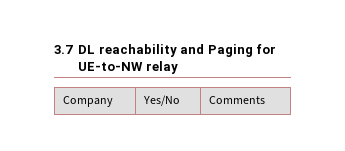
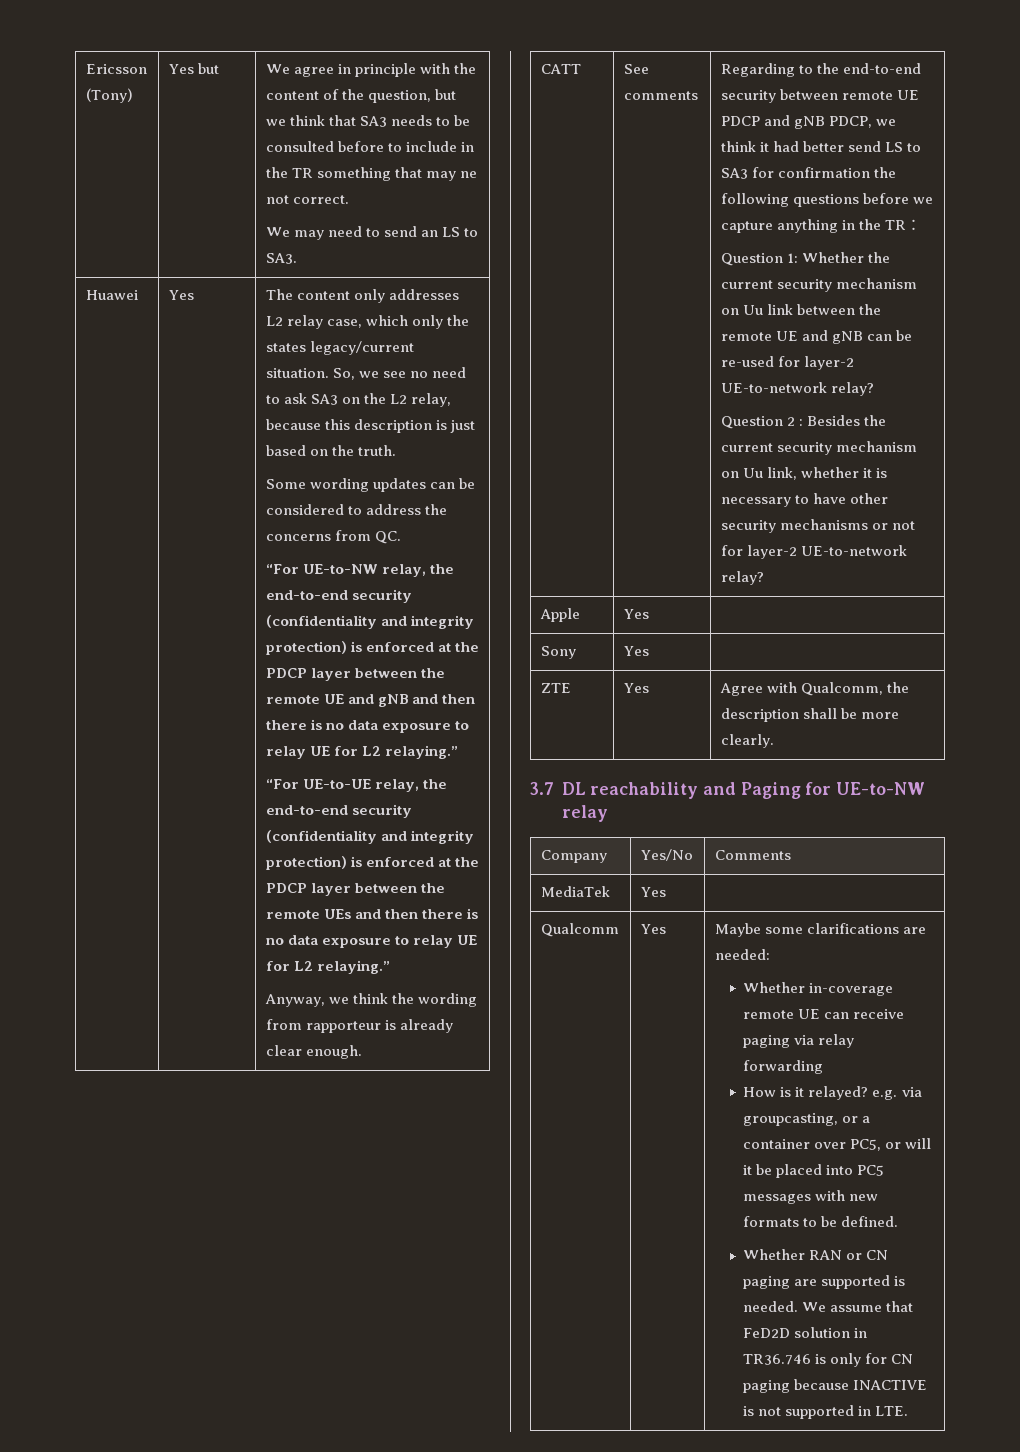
+ Ericsson (Tony) | Yes but | We agree in principle with the content of the question, but we think that SA3 needs to be consulted before to include in the TR something that may ne not correct.
+ We may need to send an LS to SA3.
+ Huawei | Yes | The content only addresses L2 relay case, which only the states legacy/current situation. So, we see no need to ask SA3 on the L2 relay, because this description is just based on the truth.
+ Some wording updates can be considered to address the concerns from QC.
+ “For UE-to-NW relay, the end-to-end security (confidentiality and integrity protection) is enforced at the PDCP layer between the remote UE and gNB and then there is no data exposure to relay UE for L2 relaying.”
+ “For UE-to-UE relay, the end-to-end security (confidentiality and integrity protection) is enforced at the PDCP layer between the remote UEs and then there is no data exposure to relay UE for L2 relaying.”
+ Anyway, we think the wording from rapporteur is already clear enough.
+ CATT | See comments | Regarding to the end-to-end security between remote UE PDCP and gNB PDCP, we think it had better send LS to SA3 for confirmation the following questions before we capture anything in the TR：
+ Question 1: Whether the current security mechanism on Uu link between the remote UE and gNB can be re-used for layer-2 UE-to-network relay?
+ Question 2 : Besides the current security mechanism on Uu link, whether it is necessary to have other security mechanisms or not for layer-2 UE-to-network relay?
+ Apple | Yes |
+ Sony | Yes |
+ ZTE | Yes | Agree with Qualcomm, the description shall be more clearly.
+ MediaTek | Yes |
+ Qualcomm | Yes | Maybe some clarifications are needed:
+ Whether in-coverage remote UE can receive paging via relay forwarding
+ How is it relayed? e.g. via groupcasting, or a container over PC5, or will it be placed into PC5 messages with new formats to be defined.
+ Whether RAN or CN paging are supported is needed. We assume that FeD2D solution in TR36.746 is only for CN paging because INACTIVE is not supported in LTE.

